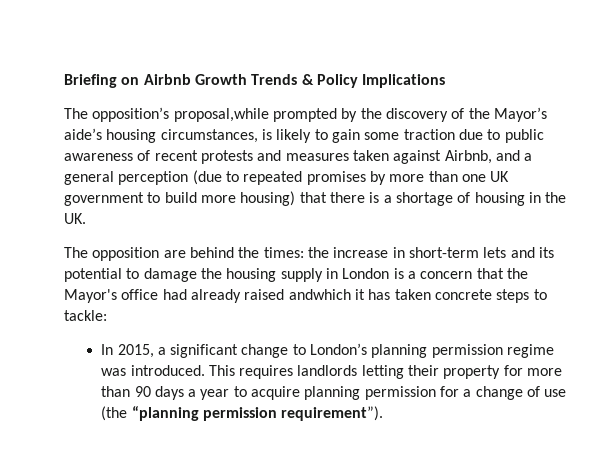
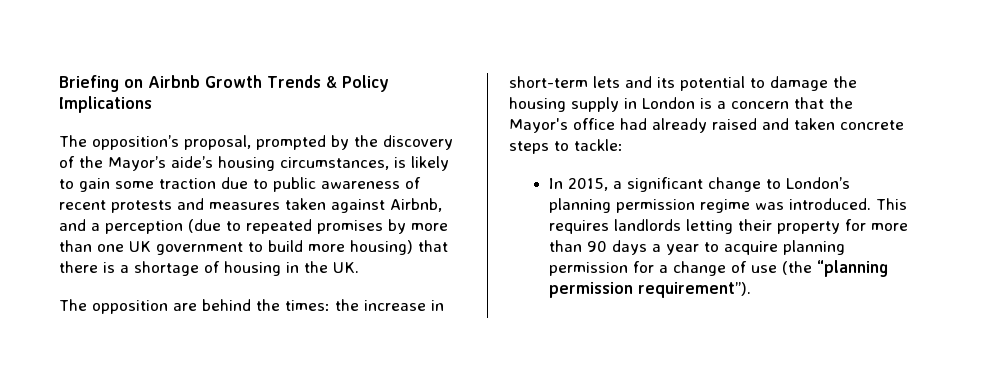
- The opposition’s proposal,while prompted by the discovery of the Mayor’s aide’s housing circumstances, is likely to gain some traction due to public awareness of recent protests and measures taken against Airbnb, and a general perception (due to repeated promises by more than one UK government to build more housing) that there is a shortage of housing in the UK.
+ The opposition’s proposal, prompted by the discovery of the Mayor’s aide’s housing circumstances, is likely to gain some traction due to public awareness of recent protests and measures taken against Airbnb, and a perception (due to repeated promises by more than one UK government to build more housing) that there is a shortage of housing in the UK.
- The opposition are behind the times: the increase in short-term lets and its potential to damage the housing supply in London is a concern that the Mayor's office had already raised andwhich it has taken concrete steps to tackle:
+ The opposition are behind the times: the increase in short-term lets and its potential to damage the housing supply in London is a concern that the Mayor's office had already raised and taken concrete steps to tackle:

